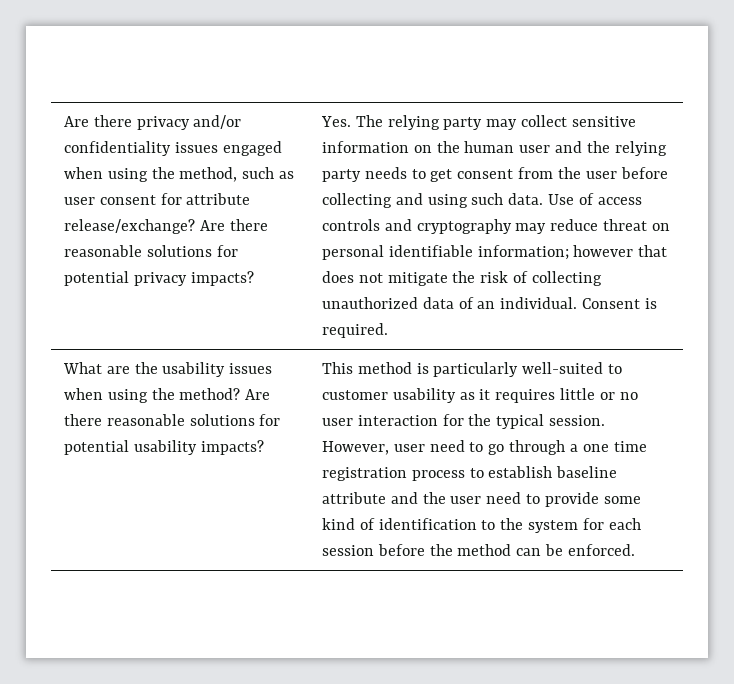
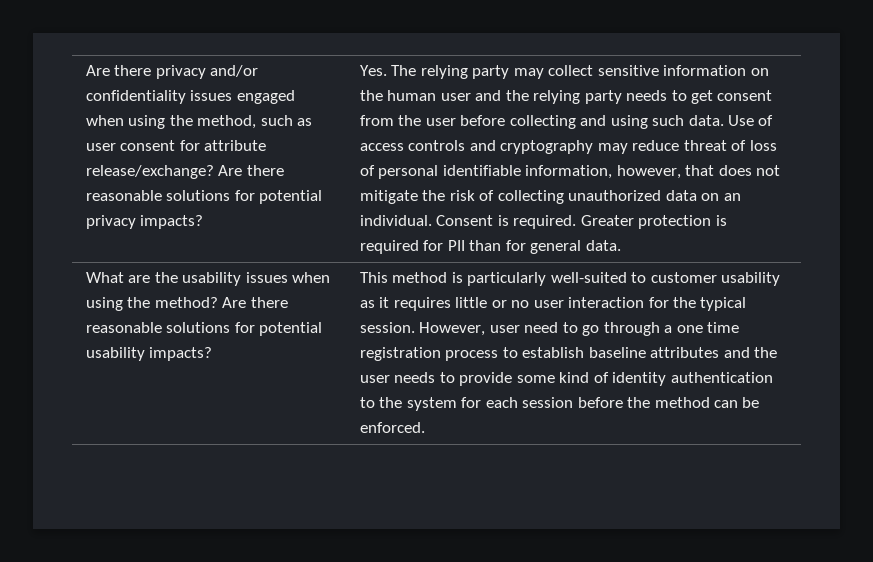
- Use of access controls and cryptography may reduce threat on personal identifiable information; however that does not mitigate the risk of collecting unauthorized data of an individual.
+ Use of access controls and cryptography may reduce threat of loss of personal identifiable information, however, that does not mitigate the risk of collecting unauthorized data on an individual.
+ Greater protection is required for PII than for general data.
- However, user need to go through a one time registration process to establish baseline attribute and the user need to provide some kind of identification to the system for each session before the method can be enforced.
+ However, user need to go through a one time registration process to establish baseline attributes and the user needs to provide some kind of identity authentication to the system for each session before the method can be enforced.

